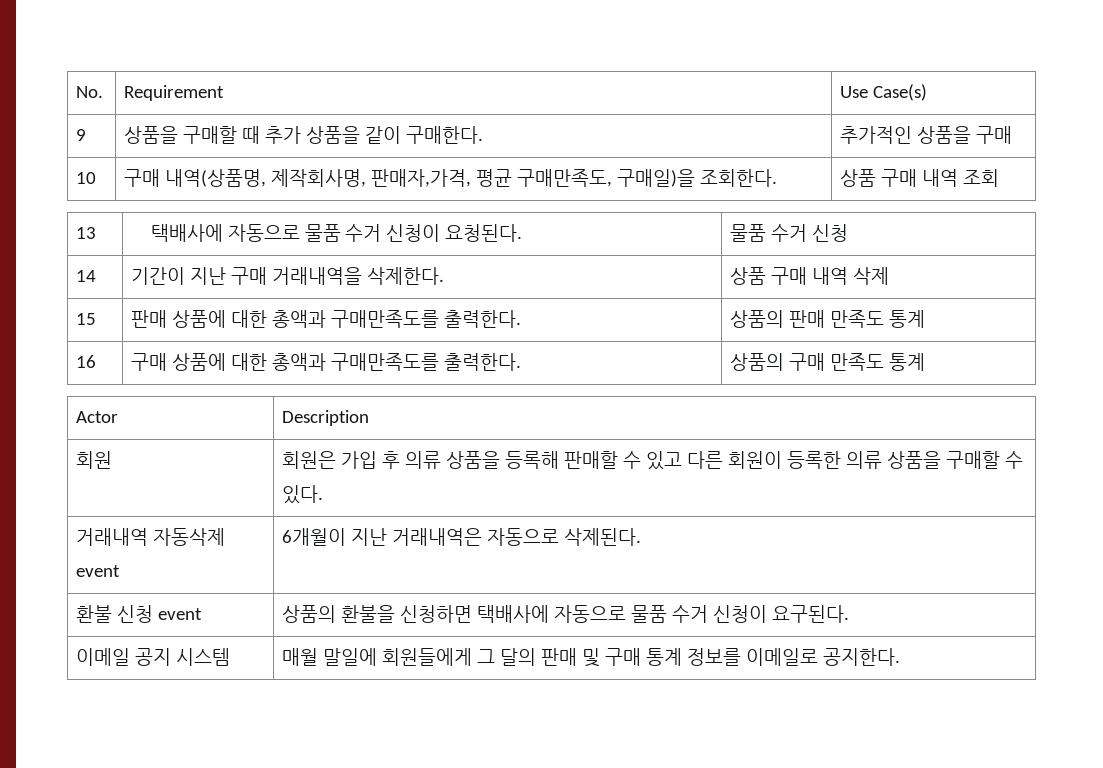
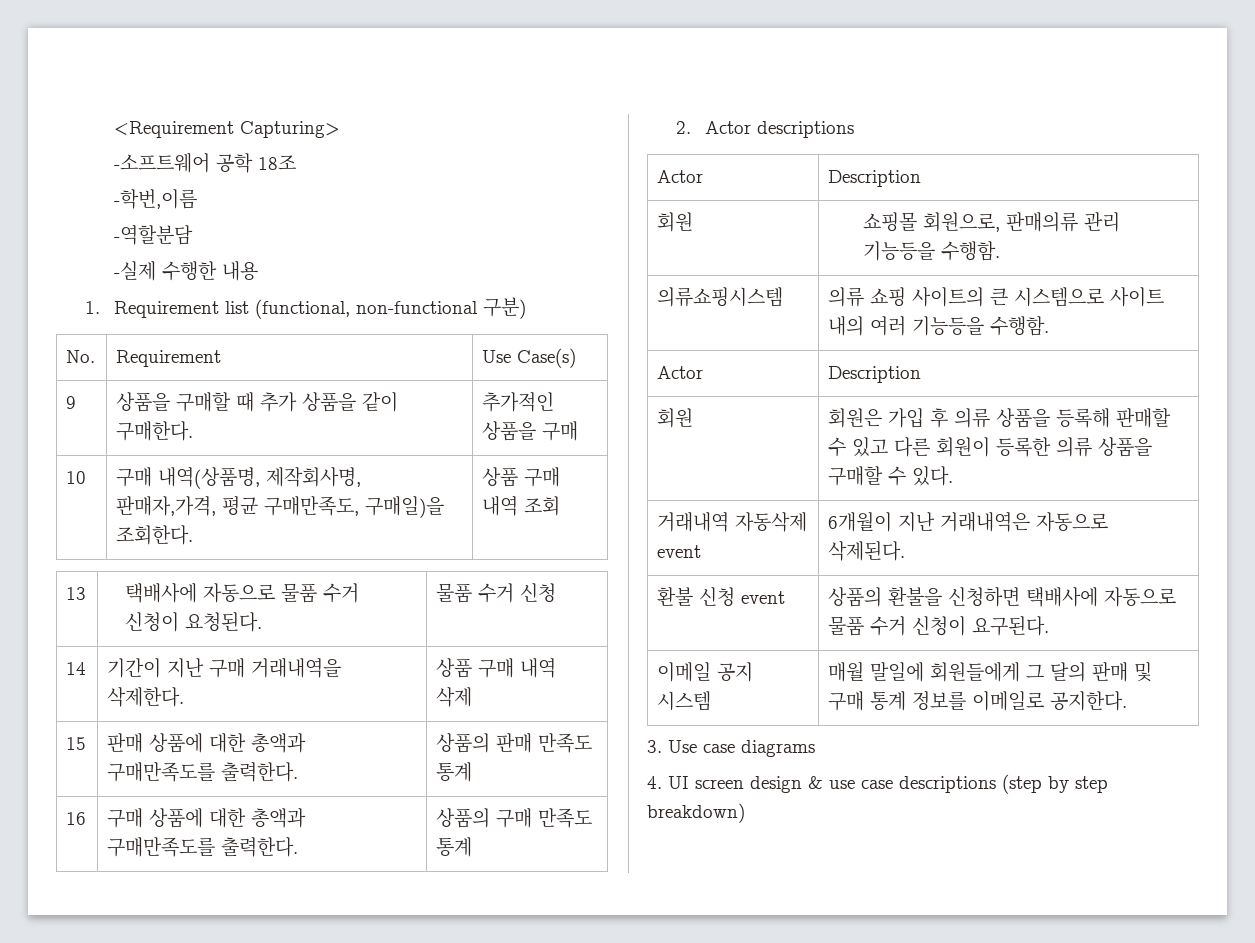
+ <Requirement Capturing>
+ -소프트웨어 공학 18조
+ -학번,이름
+ -역할분담
+ -실제 수행한 내용
+ 1. Requirement list (functional, non-functional 구분)
+ 2. Actor descriptions
+ Actor | Description
+ 회원 | 쇼핑몰 회원으로, 판매의류 관리 기능등을 수행함.
+ 의류쇼핑시스템 | 의류 쇼핑 사이트의 큰 시스템으로 사이트 내의 여러 기능등을 수행함.
+ 3. Use case diagrams
+ 4. UI screen design & use case descriptions (step by step breakdown)

